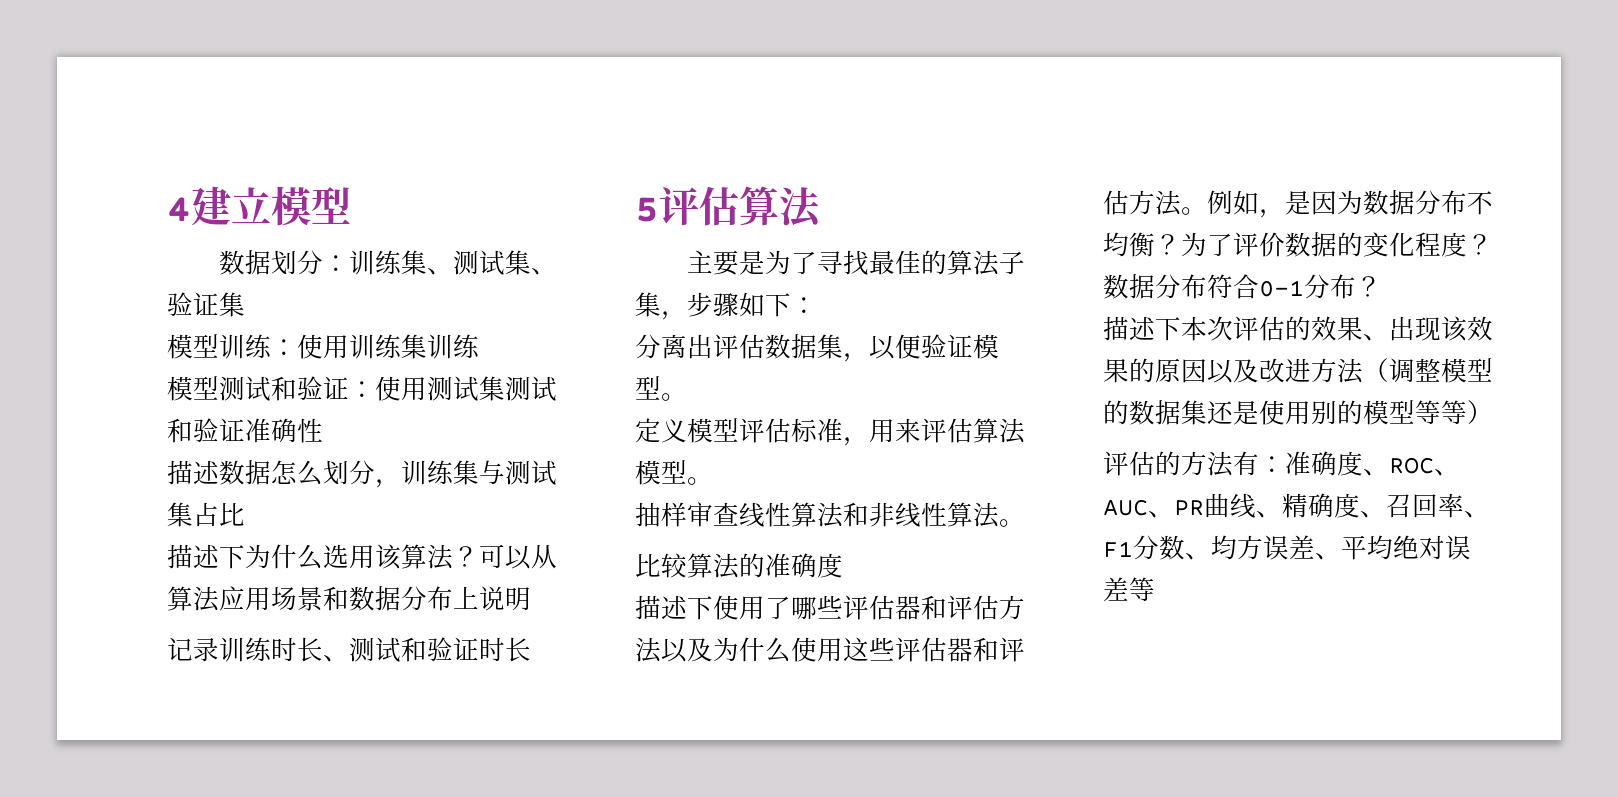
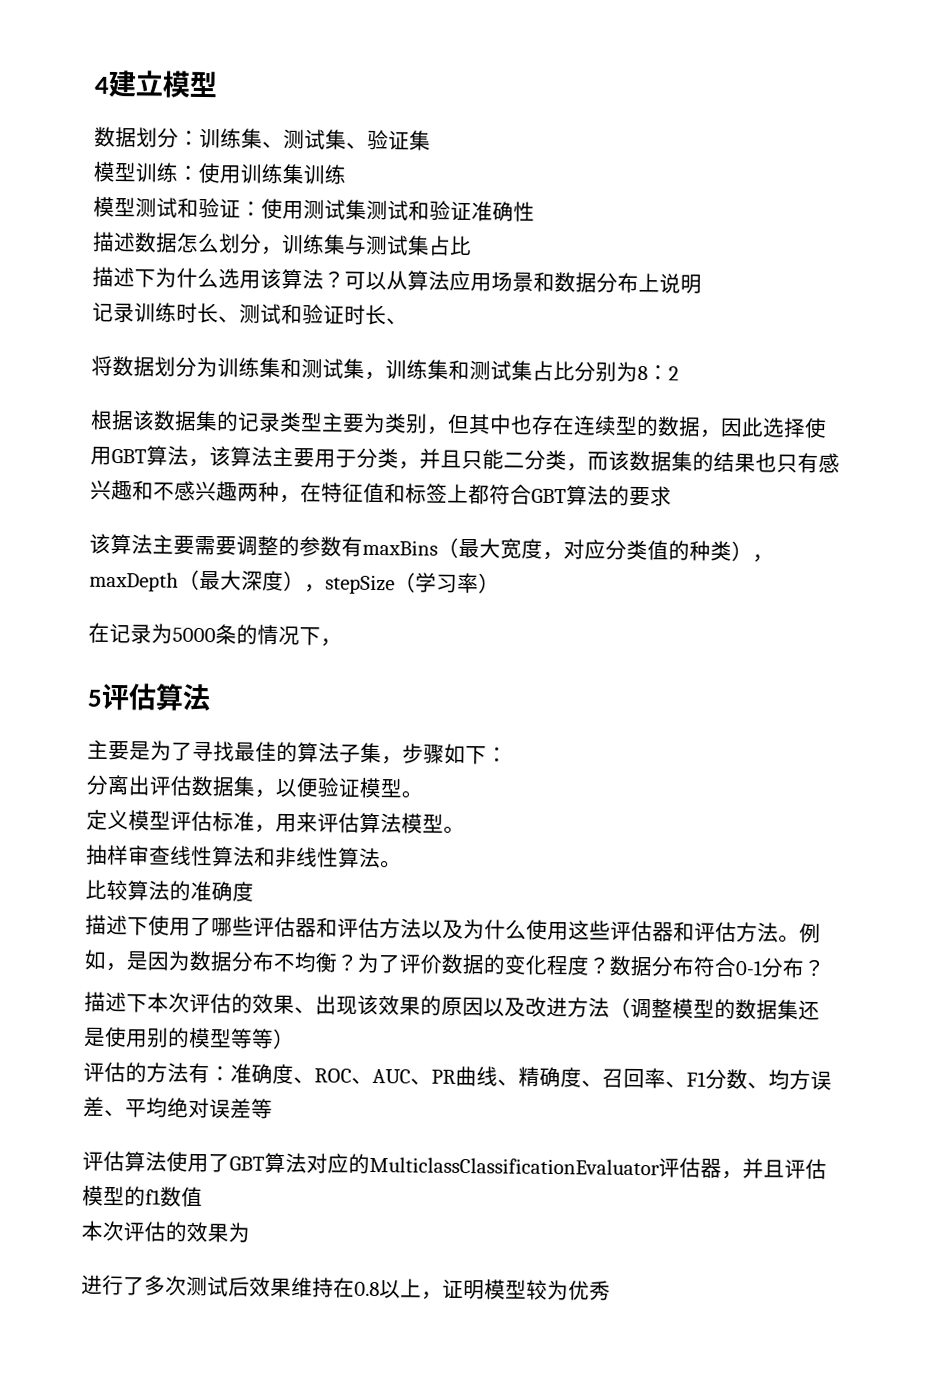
- 记录训练时长、测试和验证时长
+ 记录训练时长、测试和验证时长、
+ 将数据划分为训练集和测试集，训练集和测试集占比分别为8：2
+ 根据该数据集的记录类型主要为类别，但其中也存在连续型的数据，因此选择使用GBT算法，该算法主要用于分类，并且只能二分类，而该数据集的结果也只有感兴趣和不感兴趣两种，在特征值和标签上都符合GBT算法的要求
+ 该算法主要需要调整的参数有maxBins（最大宽度，对应分类值的种类），maxDepth（最大深度），stepSize（学习率）
+ 在记录为5000条的情况下，
+ 评估算法使用了GBT算法对应的MulticlassClassificationEvaluator评估器，并且评估模型的f1数值
+ 本次评估的效果为
+ 进行了多次测试后效果维持在0.8以上，证明模型较为优秀

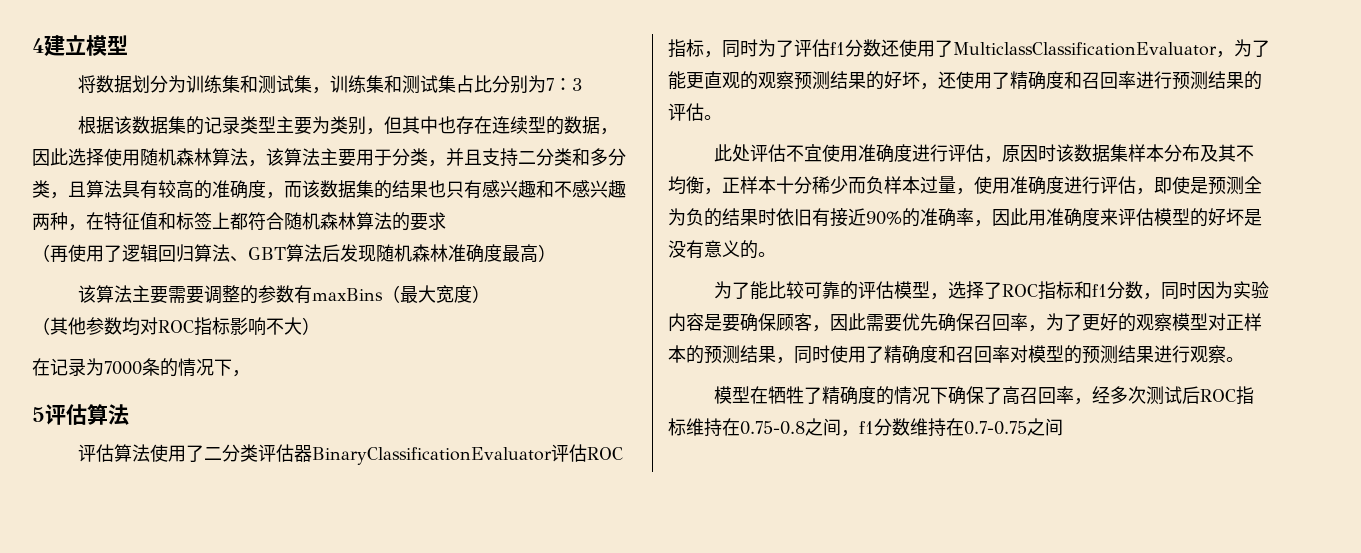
- 数据划分：训练集、测试集、验证集
- 模型训练：使用训练集训练
- 模型测试和验证：使用测试集测试和验证准确性
- 描述数据怎么划分，训练集与测试集占比
- 描述下为什么选用该算法？可以从算法应用场景和数据分布上说明
- 记录训练时长、测试和验证时长、
- 将数据划分为训练集和测试集，训练集和测试集占比分别为8：2
+ 将数据划分为训练集和测试集，训练集和测试集占比分别为7：3
- 根据该数据集的记录类型主要为类别，但其中也存在连续型的数据，因此选择使用GBT算法，该算法主要用于分类，并且只能二分类，而该数据集的结果也只有感兴趣和不感兴趣两种，在特征值和标签上都符合GBT算法的要求
+ 根据该数据集的记录类型主要为类别，但其中也存在连续型的数据，因此选择使用随机森林算法，该算法主要用于分类，并且支持二分类和多分类，且算法具有较高的准确度，而该数据集的结果也只有感兴趣和不感兴趣两种，在特征值和标签上都符合随机森林算法的要求
+ （再使用了逻辑回归算法、GBT算法后发现随机森林准确度最高）
- 该算法主要需要调整的参数有maxBins（最大宽度，对应分类值的种类），maxDepth（最大深度），stepSize（学习率）
+ 该算法主要需要调整的参数有maxBins（最大宽度）
+ （其他参数均对ROC指标影响不大）
- 在记录为5000条的情况下，
+ 在记录为7000条的情况下，
- 主要是为了寻找最佳的算法子集，步骤如下：
- 分离出评估数据集，以便验证模型。
- 定义模型评估标准，用来评估算法模型。
- 抽样审查线性算法和非线性算法。
- 比较算法的准确度
- 描述下使用了哪些评估器和评估方法以及为什么使用这些评估器和评估方法。例如，是因为数据分布不均衡？为了评价数据的变化程度？数据分布符合0-1分布？
- 描述下本次评估的效果、出现该效果的原因以及改进方法（调整模型的数据集还是使用别的模型等等）
- 评估的方法有：准确度、ROC、AUC、PR曲线、精确度、召回率、F1分数、均方误差、平均绝对误差等
- 评估算法使用了GBT算法对应的MulticlassClassificationEvaluator评估器，并且评估模型的f1数值
- 本次评估的效果为
- 进行了多次测试后效果维持在0.8以上，证明模型较为优秀
+ 评估算法使用了二分类评估器BinaryClassificationEvaluator评估ROC指标，同时为了评估f1分数还使用了MulticlassClassificationEvaluator，为了能更直观的观察预测结果的好坏，还使用了精确度和召回率进行预测结果的评估。
+ 此处评估不宜使用准确度进行评估，原因时该数据集样本分布及其不均衡，正样本十分稀少而负样本过量，使用准确度进行评估，即使是预测全为负的结果时依旧有接近90%的准确率，因此用准确度来评估模型的好坏是没有意义的。
+ 为了能比较可靠的评估模型，选择了ROC指标和f1分数，同时因为实验内容是要确保顾客，因此需要优先确保召回率，为了更好的观察模型对正样本的预测结果，同时使用了精确度和召回率对模型的预测结果进行观察。
+ 模型在牺牲了精确度的情况下确保了高召回率，经多次测试后ROC指标维持在0.75-0.8之间，f1分数维持在0.7-0.75之间

